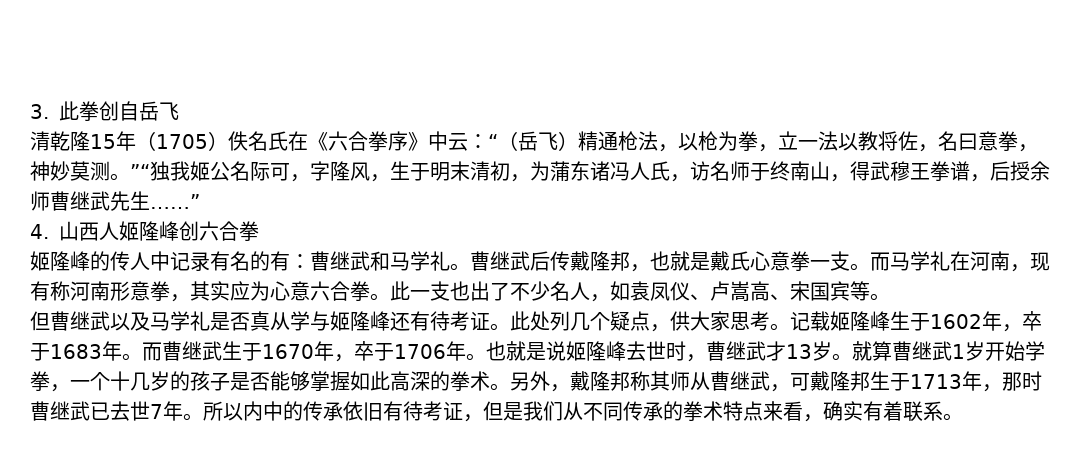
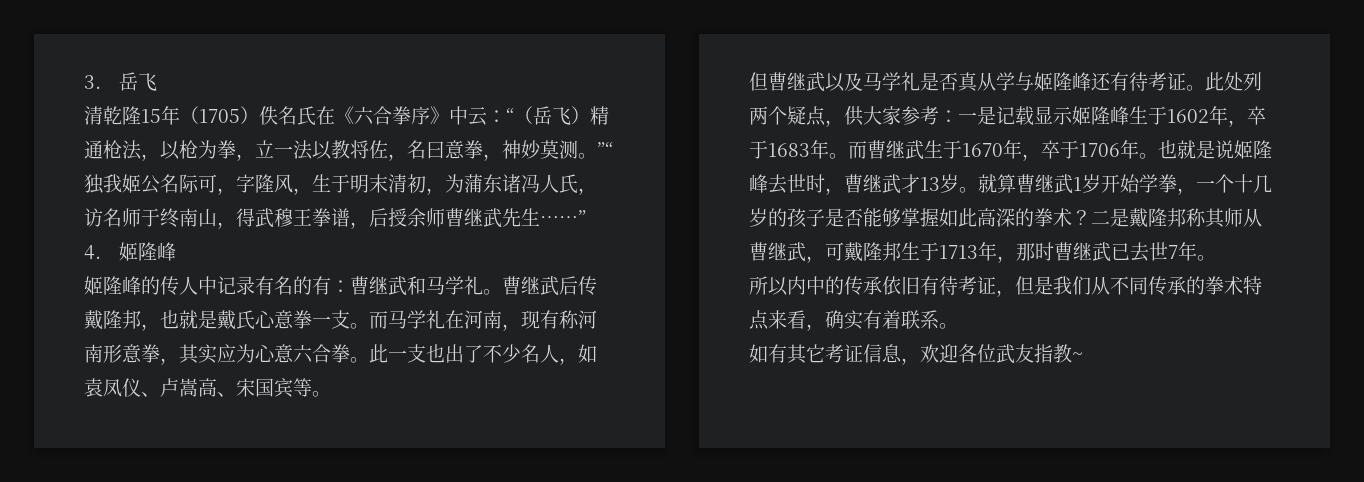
- 3.此拳创自岳飞
+ 3.岳飞
- 4.山西人姬隆峰创六合拳
+ 4.姬隆峰
- 此处列几个疑点，供大家思考。记载姬隆峰生于1602年，卒于1683年。
+ 此处列两个疑点，供大家参考：一是记载显示姬隆峰生于1602年，卒于1683年。
- 就算曹继武1岁开始学拳，一个十几岁的孩子是否能够掌握如此高深的拳术。另外，戴隆邦称其师从曹继武，可戴隆邦生于1713年，那时曹继武已去世7年。所以内中的传承依旧有待考证，但是我们从不同传承的拳术特点来看，确实有着联系。
+ 就算曹继武1岁开始学拳，一个十几岁的孩子是否能够掌握如此高深的拳术？二是戴隆邦称其师从曹继武，可戴隆邦生于1713年，那时曹继武已去世7年。
+ 所以内中的传承依旧有待考证，但是我们从不同传承的拳术特点来看，确实有着联系。
+ 如有其它考证信息，欢迎各位武友指教~

